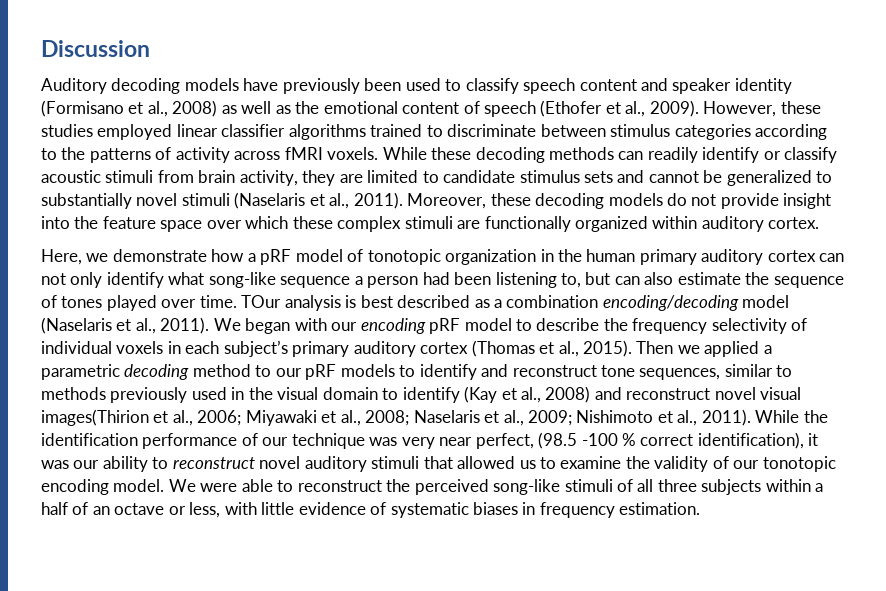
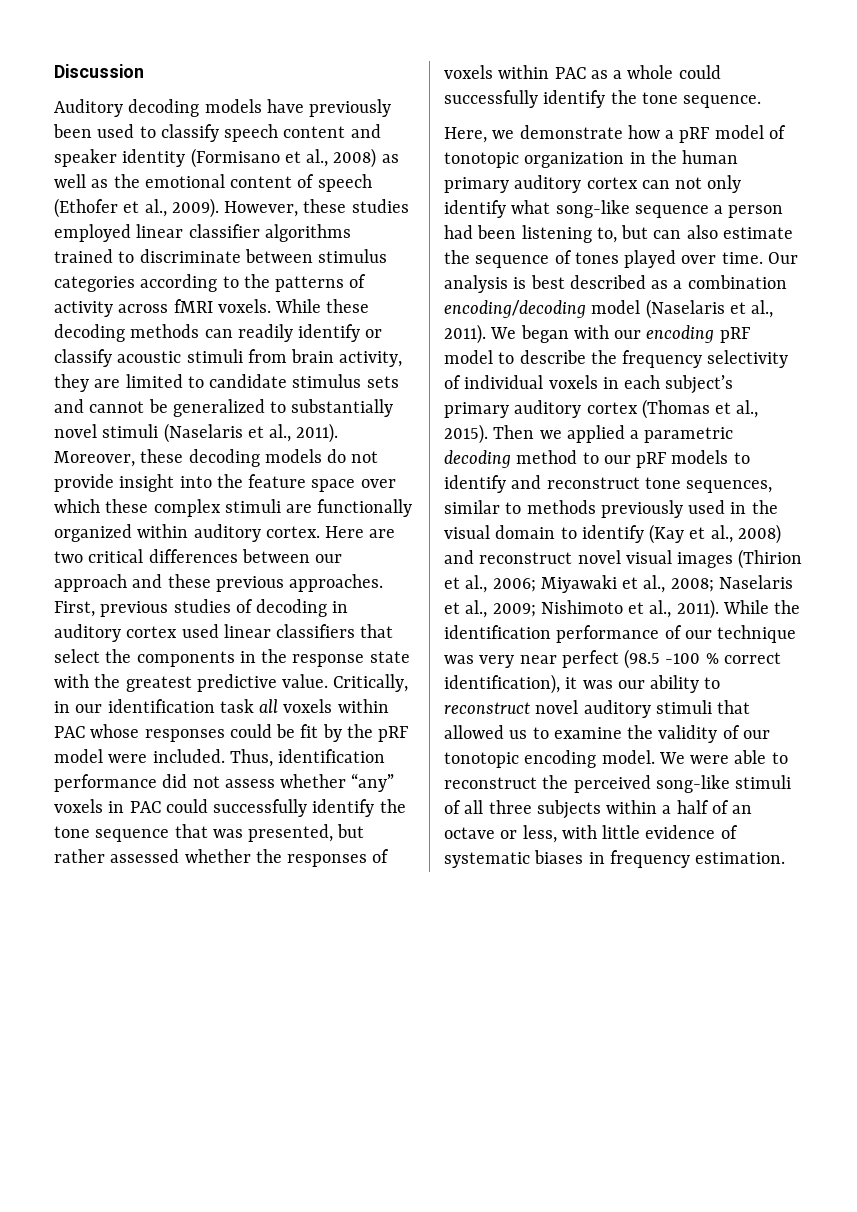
+ Here are two critical differences between our approach and these previous approaches. First, previous studies of decoding in auditory cortex used linear classifiers that select the components in the response state with the greatest predictive value. Critically, in our identification task all voxels within PAC whose responses could be fit by the pRF model were included. Thus, identification performance did not assess whether “any” voxels in PAC could successfully identify the tone sequence that was presented, but rather assessed whether the responses of voxels within PAC as a whole could successfully identify the tone sequence.
- TOur analysis is best described as a combination encoding/decoding model (Naselaris et al., 2011).
+ Our analysis is best described as a combination encoding/decoding model (Naselaris et al., 2011).
- Then we applied a parametric decoding method to our pRF models to identify and reconstruct tone sequences, similar to methods previously used in the visual domain to identify (Kay et al., 2008) and reconstruct novel visual images(Thirion et al., 2006; Miyawaki et al., 2008; Naselaris et al., 2009; Nishimoto et al., 2011).
+ Then we applied a parametric decoding method to our pRF models to identify and reconstruct tone sequences, similar to methods previously used in the visual domain to identify (Kay et al., 2008) and reconstruct novel visual images (Thirion et al., 2006; Miyawaki et al., 2008; Naselaris et al., 2009; Nishimoto et al., 2011).
- While the identification performance of our technique was very near perfect, (98.5 -100 % correct identification), it was our ability to reconstruct novel auditory stimuli that allowed us to examine the validity of our tonotopic encoding model.
+ While the identification performance of our technique was very near perfect (98.5 -100 % correct identification), it was our ability to reconstruct novel auditory stimuli that allowed us to examine the validity of our tonotopic encoding model.

